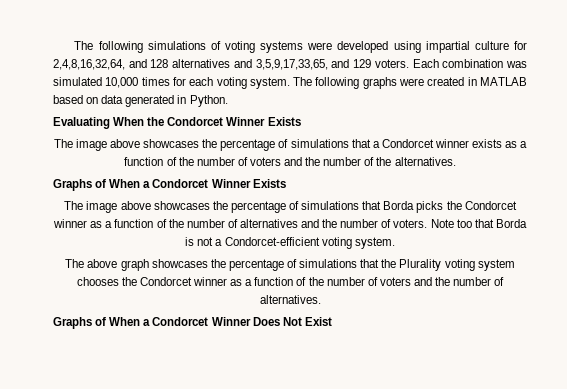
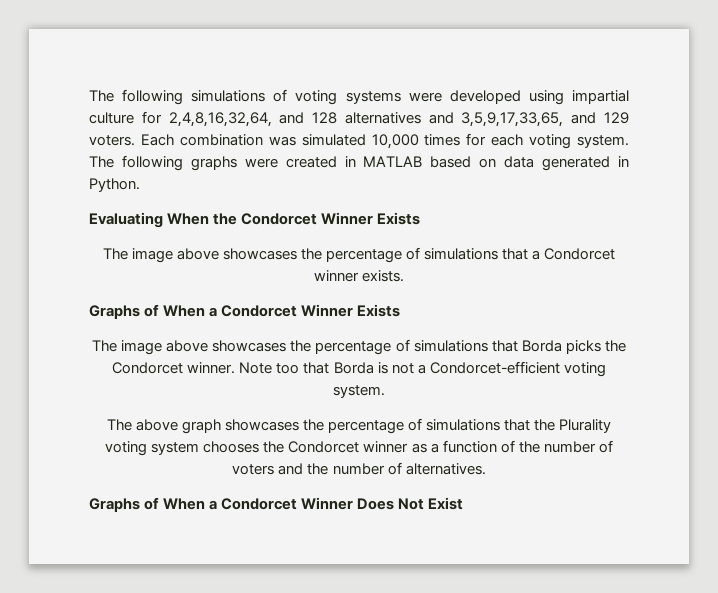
- The image above showcases the percentage of simulations that a Condorcet winner exists as a function of the number of voters and the number of the alternatives.
+ The image above showcases the percentage of simulations that a Condorcet winner exists.
- The image above showcases the percentage of simulations that Borda picks the Condorcet winner as a function of the number of alternatives and the number of voters.
+ The image above showcases the percentage of simulations that Borda picks the Condorcet winner.

